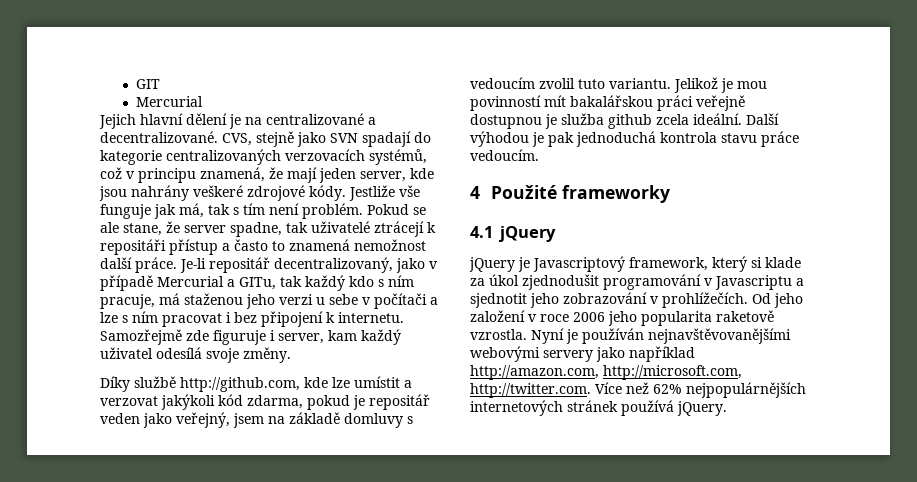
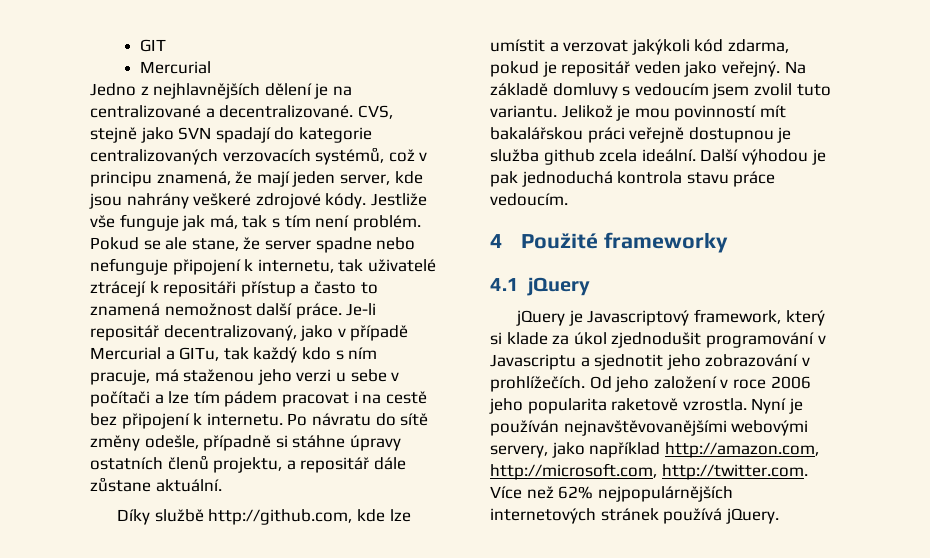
- Jejich hlavní dělení je na centralizované a decentralizované.
+ Jedno z nejhlavnějších dělení je na centralizované a decentralizované.
- Pokud se ale stane, že server spadne, tak uživatelé ztrácejí k repositáři přístup a často to znamená nemožnost další práce.
+ Pokud se ale stane, že server spadne nebo nefunguje připojení k internetu, tak uživatelé ztrácejí k repositáři přístup a často to znamená nemožnost další práce.
- Je-li repositář decentralizovaný, jako v případě Mercurial a GITu, tak každý kdo s ním pracuje, má staženou jeho verzi u sebe v počítači a lze s ním pracovat i bez připojení k internetu. Samozřejmě zde figuruje i server, kam každý uživatel odesílá svoje změny.
+ Je-li repositář decentralizovaný, jako v případě Mercurial a GITu, tak každý kdo s ním pracuje, má staženou jeho verzi u sebe v počítači a lze tím pádem pracovat i na cestě bez připojení k internetu. Po návratu do sítě změny odešle, případně si stáhne úpravy ostatních členů projektu, a repositář dále zůstane aktuální.
- Díky službě http://github.com, kde lze umístit a verzovat jakýkoli kód zdarma, pokud je repositář veden jako veřejný, jsem na základě domluvy s vedoucím zvolil tuto variantu.
+ Díky službě http://github.com, kde lze umístit a verzovat jakýkoli kód zdarma, pokud je repositář veden jako veřejný. Na základě domluvy s vedoucím jsem zvolil tuto variantu.
- Nyní je používán nejnavštěvovanějšími webovými servery jako například http://amazon.com, http://microsoft.com, http://twitter.com. Více než 62% nejpopulárnějších internetových stránek používá jQuery.
+ Nyní je používán nejnavštěvovanějšími webovými servery, jako například http://amazon.com, http://microsoft.com, http://twitter.com. Více než 62% nejpopulárnějších internetových stránek používá jQuery.

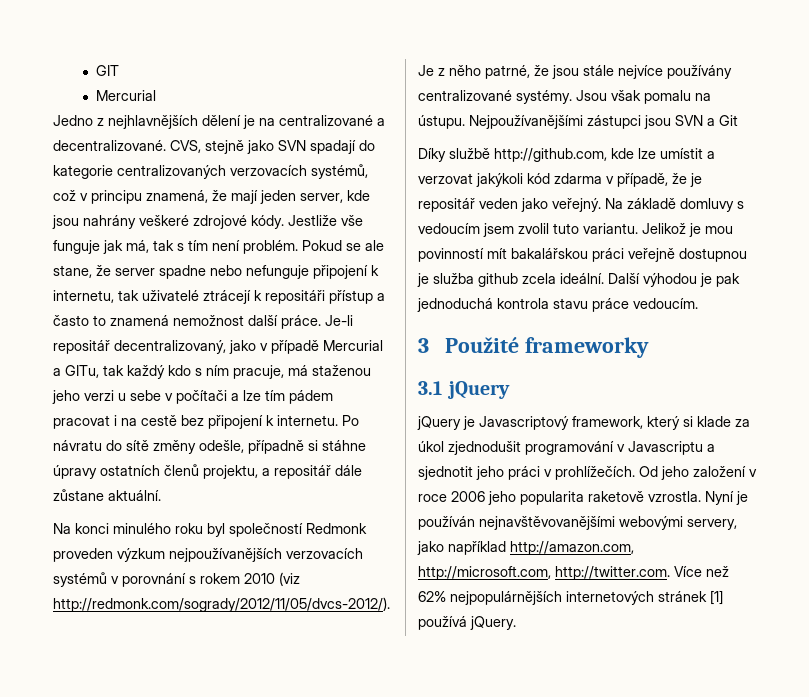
+ Na konci minulého roku byl společností Redmonk proveden výzkum nejpoužívanějších verzovacích systémů v porovnání s rokem 2010 (viz http://redmonk.com/sogrady/2012/11/05/dvcs-2012/). Je z něho patrné, že jsou stále nejvíce používány centralizované systémy. Jsou však pomalu na ústupu. Nejpoužívanějšími zástupci jsou SVN a Git
- Díky službě http://github.com, kde lze umístit a verzovat jakýkoli kód zdarma, pokud je repositář veden jako veřejný.
+ Díky službě http://github.com, kde lze umístit a verzovat jakýkoli kód zdarma v případě, že je repositář veden jako veřejný.
- 4 Použité frameworky
+ 3 Použité frameworky
- 4.1 jQuery
+ 3.1 jQuery
- jQuery je Javascriptový framework, který si klade za úkol zjednodušit programování v Javascriptu a sjednotit jeho zobrazování v prohlížečích.
+ jQuery je Javascriptový framework, který si klade za úkol zjednodušit programování v Javascriptu a sjednotit jeho práci v prohlížečích.
- Nyní je používán nejnavštěvovanějšími webovými servery, jako například http://amazon.com, http://microsoft.com, http://twitter.com. Více než 62% nejpopulárnějších internetových stránek používá jQuery.
+ Nyní je používán nejnavštěvovanějšími webovými servery, jako například http://amazon.com, http://microsoft.com, http://twitter.com. Více než 62% nejpopulárnějších internetových stránek [1] používá jQuery.

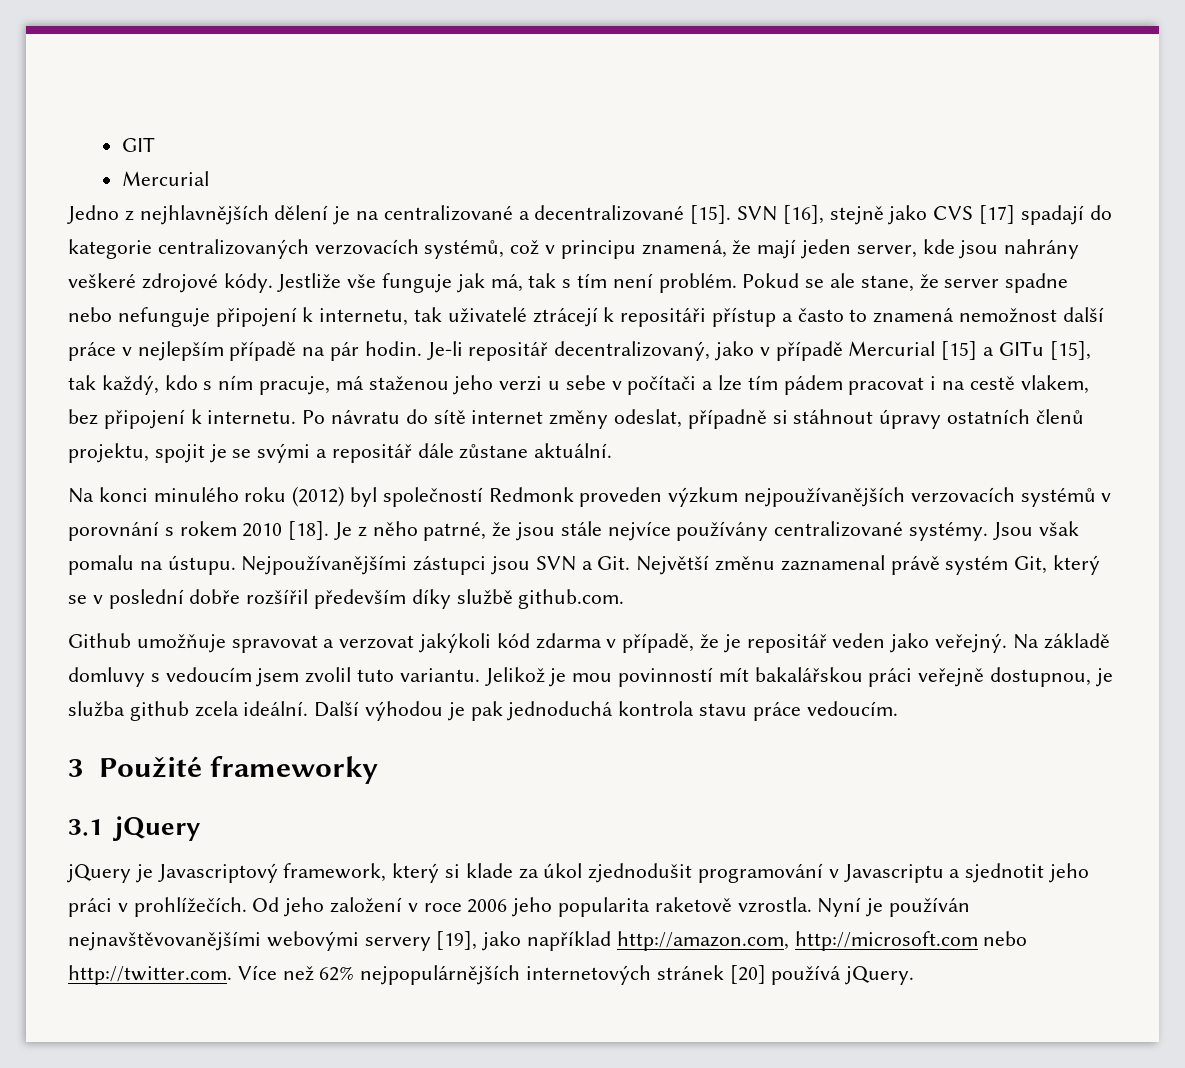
- Jedno z nejhlavnějších dělení je na centralizované a decentralizované. CVS, stejně jako SVN spadají do kategorie centralizovaných verzovacích systémů, což v principu znamená, že mají jeden server, kde jsou nahrány veškeré zdrojové kódy.
+ Jedno z nejhlavnějších dělení je na centralizované a decentralizované [15]. SVN [16], stejně jako CVS [17] spadají do kategorie centralizovaných verzovacích systémů, což v principu znamená, že mají jeden server, kde jsou nahrány veškeré zdrojové kódy.
- Pokud se ale stane, že server spadne nebo nefunguje připojení k internetu, tak uživatelé ztrácejí k repositáři přístup a často to znamená nemožnost další práce.
+ Pokud se ale stane, že server spadne nebo nefunguje připojení k internetu, tak uživatelé ztrácejí k repositáři přístup a často to znamená nemožnost další práce v nejlepším případě na pár hodin.
- Je-li repositář decentralizovaný, jako v případě Mercurial a GITu, tak každý kdo s ním pracuje, má staženou jeho verzi u sebe v počítači a lze tím pádem pracovat i na cestě bez připojení k internetu.
+ Je-li repositář decentralizovaný, jako v případě Mercurial [15] a GITu [15], tak každý, kdo s ním pracuje, má staženou jeho verzi u sebe v počítači a lze tím pádem pracovat i na cestě vlakem, bez připojení k internetu.
- Po návratu do sítě změny odešle, případně si stáhne úpravy ostatních členů projektu, a repositář dále zůstane aktuální.
+ Po návratu do sítě internet změny odeslat, případně si stáhnout úpravy ostatních členů projektu, spojit je se svými a repositář dále zůstane aktuální.
- Na konci minulého roku byl společností Redmonk proveden výzkum nejpoužívanějších verzovacích systémů v porovnání s rokem 2010 (viz http://redmonk.com/sogrady/2012/11/05/dvcs-2012/). Je z něho patrné, že jsou stále nejvíce používány centralizované systémy.
+ Na konci minulého roku (2012) byl společností Redmonk proveden výzkum nejpoužívanějších verzovacích systémů v porovnání s rokem 2010 [18]. Je z něho patrné, že jsou stále nejvíce používány centralizované systémy.
- Nejpoužívanějšími zástupci jsou SVN a Git
- Díky službě http://github.com, kde lze umístit a verzovat jakýkoli kód zdarma v případě, že je repositář veden jako veřejný.
+ Nejpoužívanějšími zástupci jsou SVN a Git. Největší změnu zaznamenal právě systém Git, který se v poslední dobře rozšířil především díky službě github.com.
+ Github umožňuje spravovat a verzovat jakýkoli kód zdarma v případě, že je repositář veden jako veřejný.
- Jelikož je mou povinností mít bakalářskou práci veřejně dostupnou je služba github zcela ideální.
+ Jelikož je mou povinností mít bakalářskou práci veřejně dostupnou, je služba github zcela ideální.
- Nyní je používán nejnavštěvovanějšími webovými servery, jako například http://amazon.com, http://microsoft.com, http://twitter.com. Více než 62% nejpopulárnějších internetových stránek [1] používá jQuery.
+ Nyní je používán nejnavštěvovanějšími webovými servery [19], jako například http://amazon.com, http://microsoft.com nebo http://twitter.com. Více než 62% nejpopulárnějších internetových stránek [20] používá jQuery.

